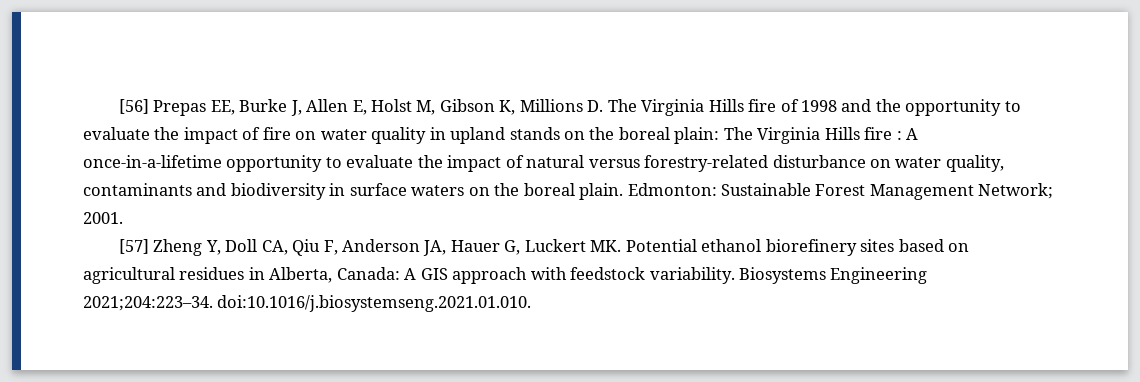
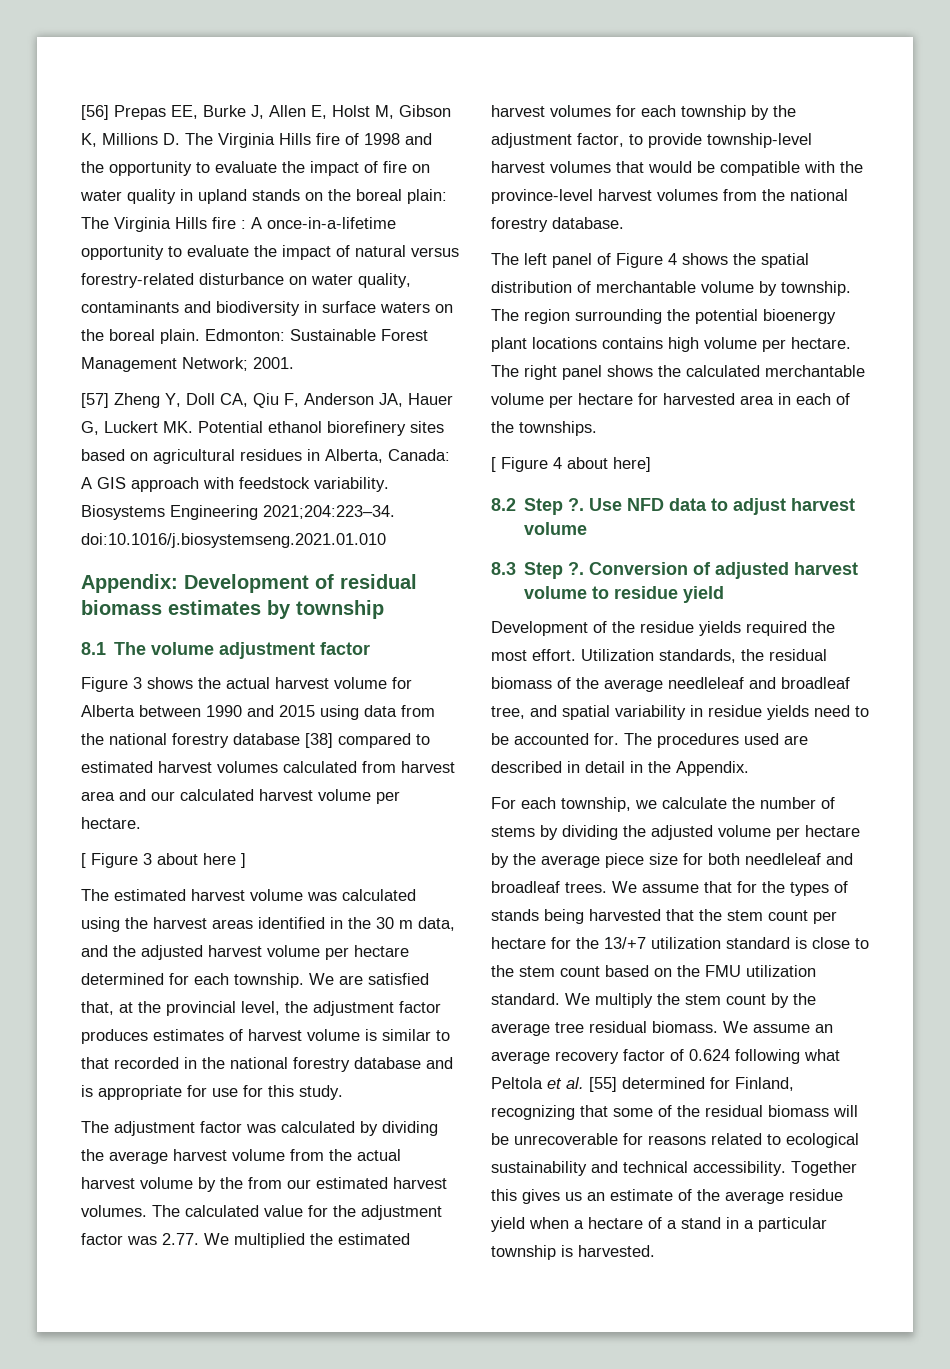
- Biosystems Engineering 2021;204:223–34. doi:10.1016/j.biosystemseng.2021.01.010.
+ Biosystems Engineering 2021;204:223–34. doi:10.1016/j.biosystemseng.2021.01.010
+ Appendix: Development of residual biomass estimates by township
+ 8.1 The volume adjustment factor
+ Figure 3 shows the actual harvest volume for Alberta between 1990 and 2015 using data from the national forestry database [38] compared to estimated harvest volumes calculated from harvest area and our calculated harvest volume per hectare.
+ [ Figure 3 about here ]
+ The estimated harvest volume was calculated using the harvest areas identified in the 30 m data, and the adjusted harvest volume per hectare determined for each township. We are satisfied that, at the provincial level, the adjustment factor produces estimates of harvest volume is similar to that recorded in the national forestry database and is appropriate for use for this study.
+ The adjustment factor was calculated by dividing the average harvest volume from the actual harvest volume by the from our estimated harvest volumes. The calculated value for the adjustment factor was 2.77. We multiplied the estimated harvest volumes for each township by the adjustment factor, to provide township-level harvest volumes that would be compatible with the province-level harvest volumes from the national forestry database.
+ The left panel of Figure 4 shows the spatial distribution of merchantable volume by township. The region surrounding the potential bioenergy plant locations contains high volume per hectare. The right panel shows the calculated merchantable volume per hectare for harvested area in each of the townships.
+ [ Figure 4 about here]
+ 8.2 Step ?. Use NFD data to adjust harvest volume
+ 8.3 Step ?. Conversion of adjusted harvest volume to residue yield
+ Development of the residue yields required the most effort. Utilization standards, the residual biomass of the average needleleaf and broadleaf tree, and spatial variability in residue yields need to be accounted for. The procedures used are described in detail in the Appendix.
+ For each township, we calculate the number of stems by dividing the adjusted volume per hectare by the average piece size for both needleleaf and broadleaf trees. We assume that for the types of stands being harvested that the stem count per hectare for the 13/+7 utilization standard is close to the stem count based on the FMU utilization standard. We multiply the stem count by the average tree residual biomass. We assume an average recovery factor of 0.624 following what Peltola et al. [55] determined for Finland, recognizing that some of the residual biomass will be unrecoverable for reasons related to ecological sustainability and technical accessibility. Together this gives us an estimate of the average residue yield when a hectare of a stand in a particular township is harvested.

